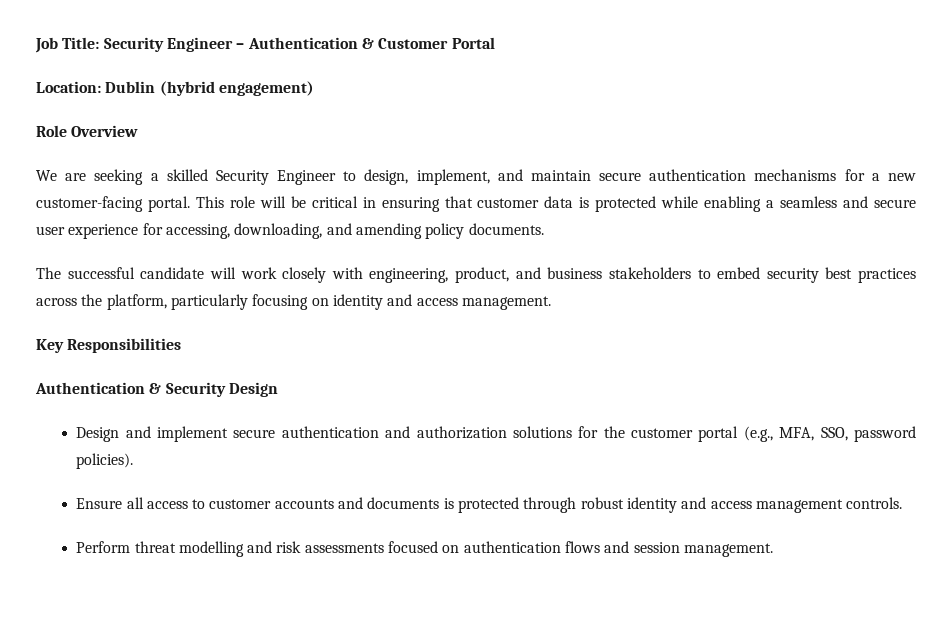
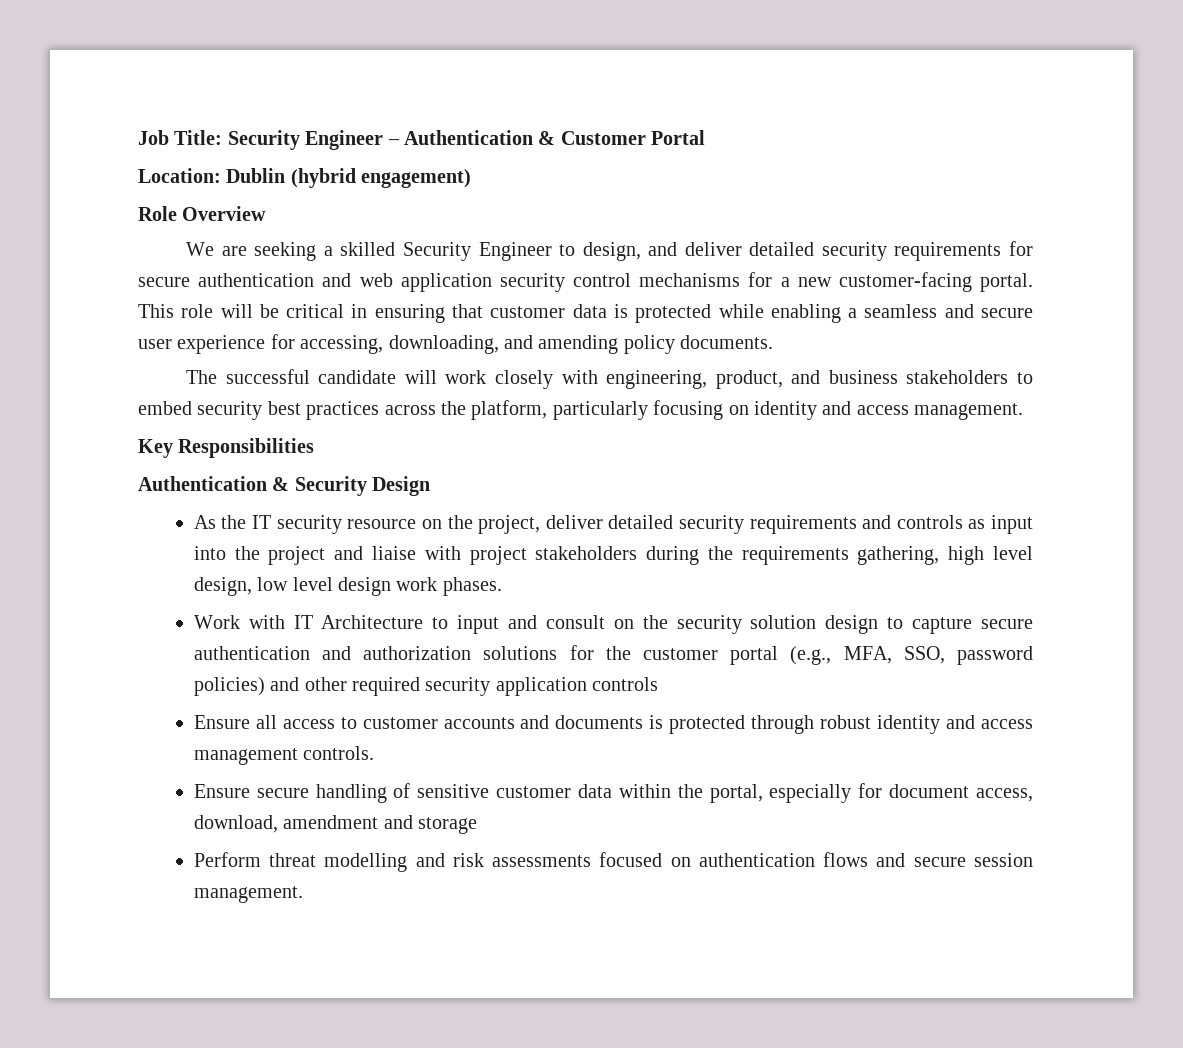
- We are seeking a skilled Security Engineer to design, implement, and maintain secure authentication mechanisms for a new customer-facing portal.
+ We are seeking a skilled Security Engineer to design, and deliver detailed security requirements for secure authentication and web application security control mechanisms for a new customer-facing portal.
- Design and implement secure authentication and authorization solutions for the customer portal (e.g., MFA, SSO, password policies).
+ As the IT security resource on the project, deliver detailed security requirements and controls as input into the project and liaise with project stakeholders during the requirements gathering, high level design, low level design work phases.
+ Work with IT Architecture to input and consult on the security solution design to capture secure authentication and authorization solutions for the customer portal (e.g., MFA, SSO, password policies) and other required security application controls
+ Ensure secure handling of sensitive customer data within the portal, especially for document access, download, amendment and storage
- Perform threat modelling and risk assessments focused on authentication flows and session management.
+ Perform threat modelling and risk assessments focused on authentication flows and secure session management.

